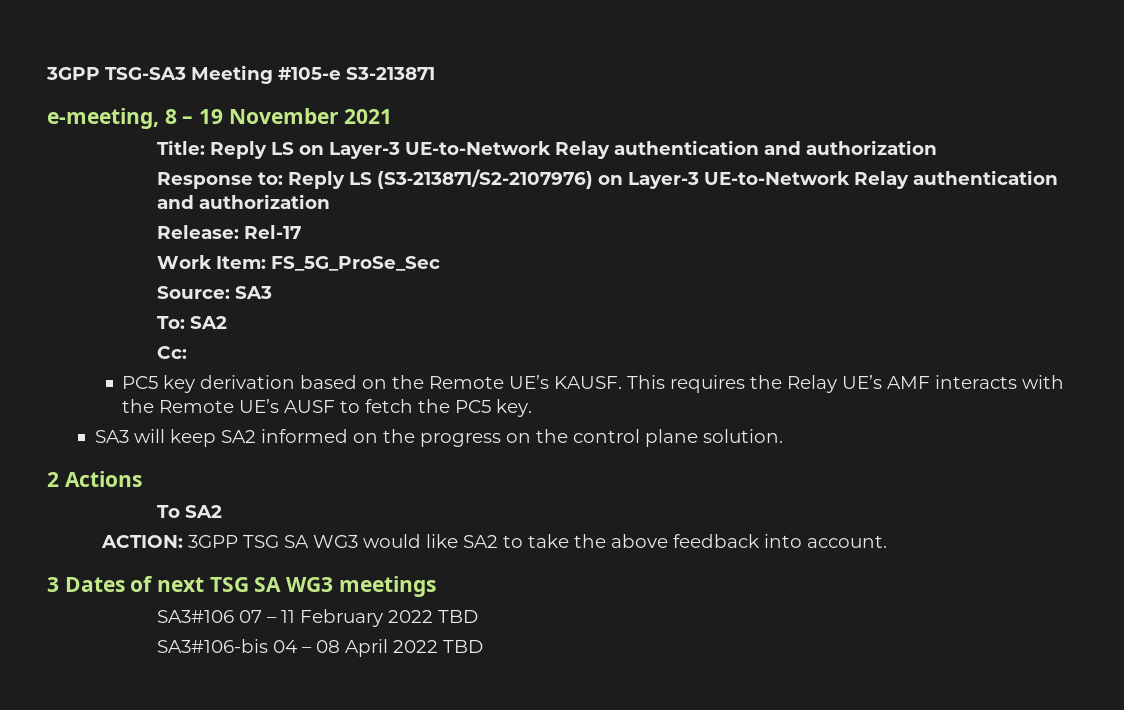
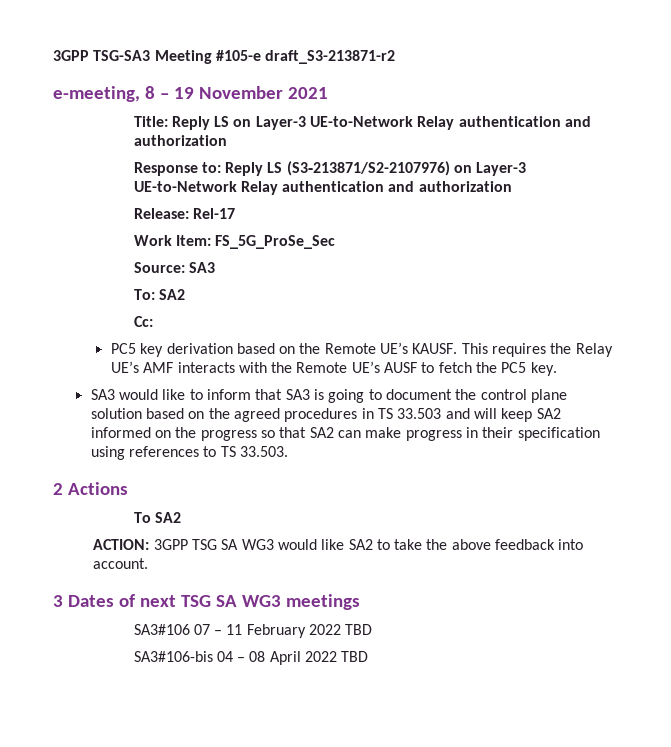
- 3GPP TSG-SA3 Meeting #105-e S3-213871
+ 3GPP TSG-SA3 Meeting #105-e draft_S3-213871-r2
- SA3 will keep SA2 informed on the progress on the control plane solution.
+ SA3 would like to inform that SA3 is going to document the control plane solution based on the agreed procedures in TS 33.503 and will keep SA2 informed on the progress so that SA2 can make progress in their specification using references to TS 33.503.

